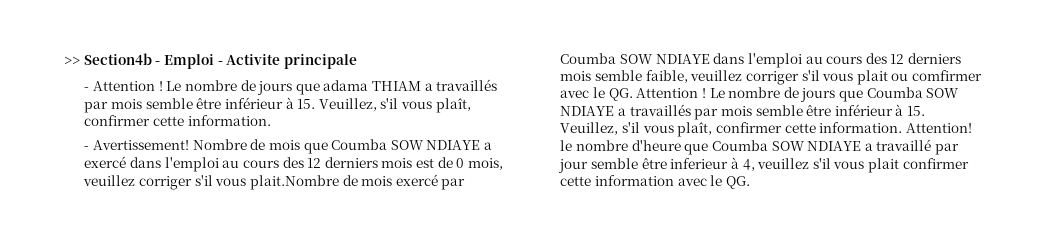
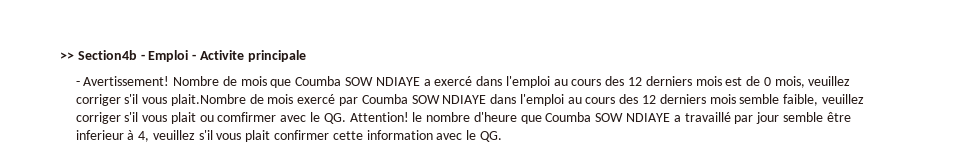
- - Attention ! Le nombre de jours que adama THIAM a travaillés par mois semble être inférieur à 15. Veuillez, s'il vous plaît, confirmer cette information.
- Nombre de mois que Coumba SOW NDIAYE a exercé dans l'emploi au cours des 12 derniers mois est de 0 mois, veuillez corriger s'il vous plait.Nombre de mois exercé par Coumba SOW NDIAYE dans l'emploi au cours des 12 derniers mois semble faible, veuillez corriger s'il vous plait ou comfirmer avec le QG. Attention ! Le nombre de jours que Coumba SOW NDIAYE a travaillés par mois semble être inférieur à 15. Veuillez, s'il vous plaît, confirmer cette information. Attention! le nombre d'heure que Coumba SOW NDIAYE a travaillé par jour semble être inferieur à 4, veuillez s'il vous plait confirmer cette information avec le QG.
+ Nombre de mois que Coumba SOW NDIAYE a exercé dans l'emploi au cours des 12 derniers mois est de 0 mois, veuillez corriger s'il vous plait.Nombre de mois exercé par Coumba SOW NDIAYE dans l'emploi au cours des 12 derniers mois semble faible, veuillez corriger s'il vous plait ou comfirmer avec le QG. Attention! le nombre d'heure que Coumba SOW NDIAYE a travaillé par jour semble être inferieur à 4, veuillez s'il vous plait confirmer cette information avec le QG.

